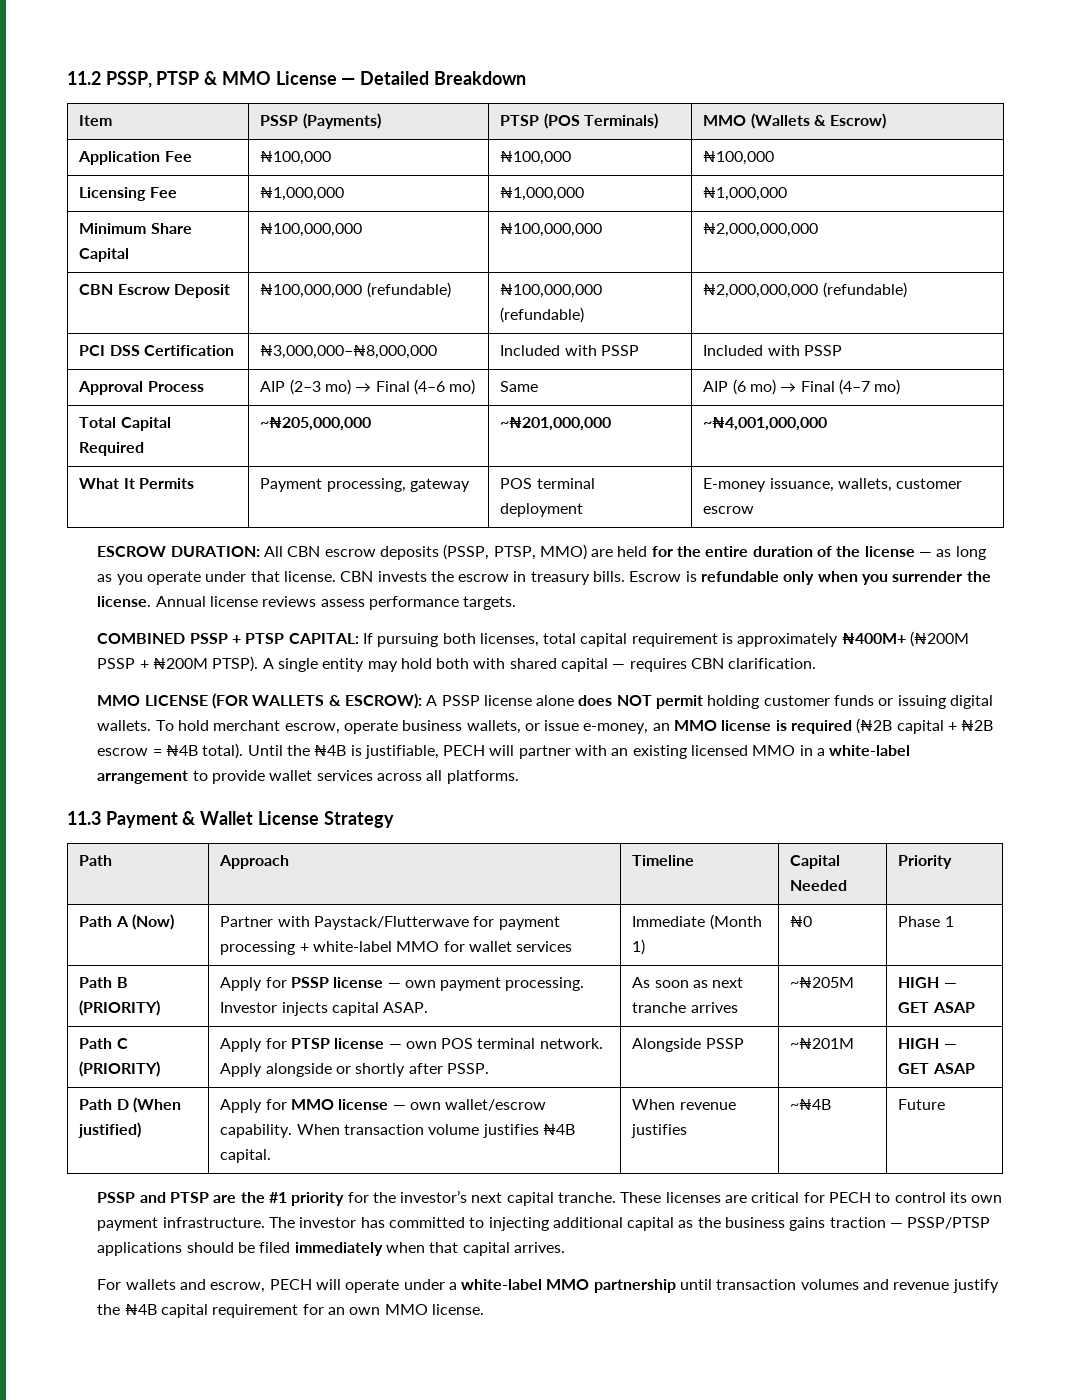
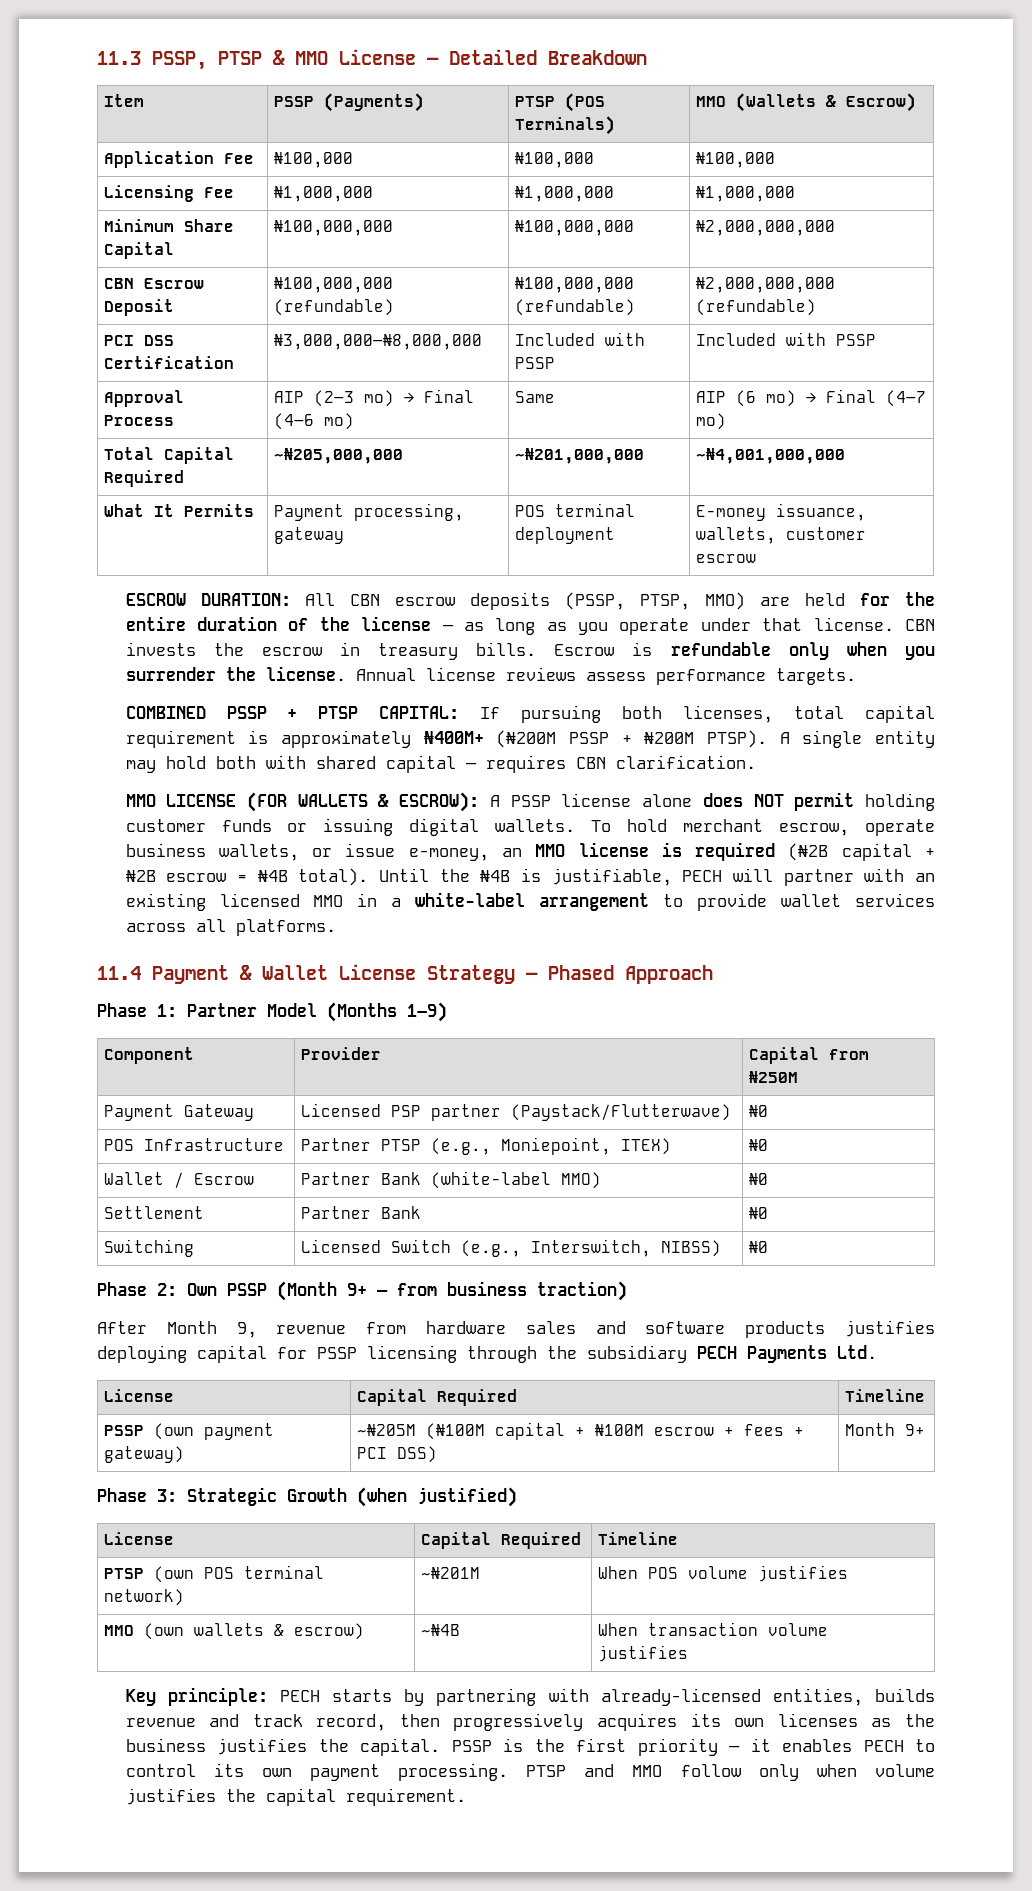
- 11.2 PSSP, PTSP & MMO License — Detailed Breakdown
+ 11.3 PSSP, PTSP & MMO License — Detailed Breakdown
- 11.3 Payment & Wallet License Strategy
- Path | Approach | Timeline | Capital Needed | Priority
- Path A (Now) | Partner with Paystack/Flutterwave for payment processing + white-label MMO for wallet services | Immediate (Month 1) | ₦0 | Phase 1
- Path B (PRIORITY) | Apply for PSSP license — own payment processing. Investor injects capital ASAP. | As soon as next tranche arrives | ~₦205M | HIGH — GET ASAP
- Path C (PRIORITY) | Apply for PTSP license — own POS terminal network. Apply alongside or shortly after PSSP. | Alongside PSSP | ~₦201M | HIGH — GET ASAP
- Path D (When justified) | Apply for MMO license — own wallet/escrow capability. When transaction volume justifies ₦4B capital. | When revenue justifies | ~₦4B | Future
- PSSP and PTSP are the #1 priority for the investor’s next capital tranche. These licenses are critical for PECH to control its own payment infrastructure. The investor has committed to injecting additional capital as the business gains traction — PSSP/PTSP applications should be filed immediately when that capital arrives.
- For wallets and escrow, PECH will operate under a white-label MMO partnership until transaction volumes and revenue justify the ₦4B capital requirement for an own MMO license.
+ 11.4 Payment & Wallet License Strategy — Phased Approach
+ Phase 1: Partner Model (Months 1–9)
+ Component | Provider | Capital from ₦250M
+ Payment Gateway | Licensed PSP partner (Paystack/Flutterwave) | ₦0
+ POS Infrastructure | Partner PTSP (e.g., Moniepoint, ITEX) | ₦0
+ Wallet / Escrow | Partner Bank (white-label MMO) | ₦0
+ Settlement | Partner Bank | ₦0
+ Switching | Licensed Switch (e.g., Interswitch, NIBSS) | ₦0
+ Phase 2: Own PSSP (Month 9+ — from business traction)
+ After Month 9, revenue from hardware sales and software products justifies deploying capital for PSSP licensing through the subsidiary PECH Payments Ltd.
+ License | Capital Required | Timeline
+ PSSP (own payment gateway) | ~₦205M (₦100M capital + ₦100M escrow + fees + PCI DSS) | Month 9+
+ Phase 3: Strategic Growth (when justified)
+ License | Capital Required | Timeline
+ PTSP (own POS terminal network) | ~₦201M | When POS volume justifies
+ MMO (own wallets & escrow) | ~₦4B | When transaction volume justifies
+ Key principle: PECH starts by partnering with already-licensed entities, builds revenue and track record, then progressively acquires its own licenses as the business justifies the capital. PSSP is the first priority — it enables PECH to control its own payment processing. PTSP and MMO follow only when volume justifies the capital requirement.

